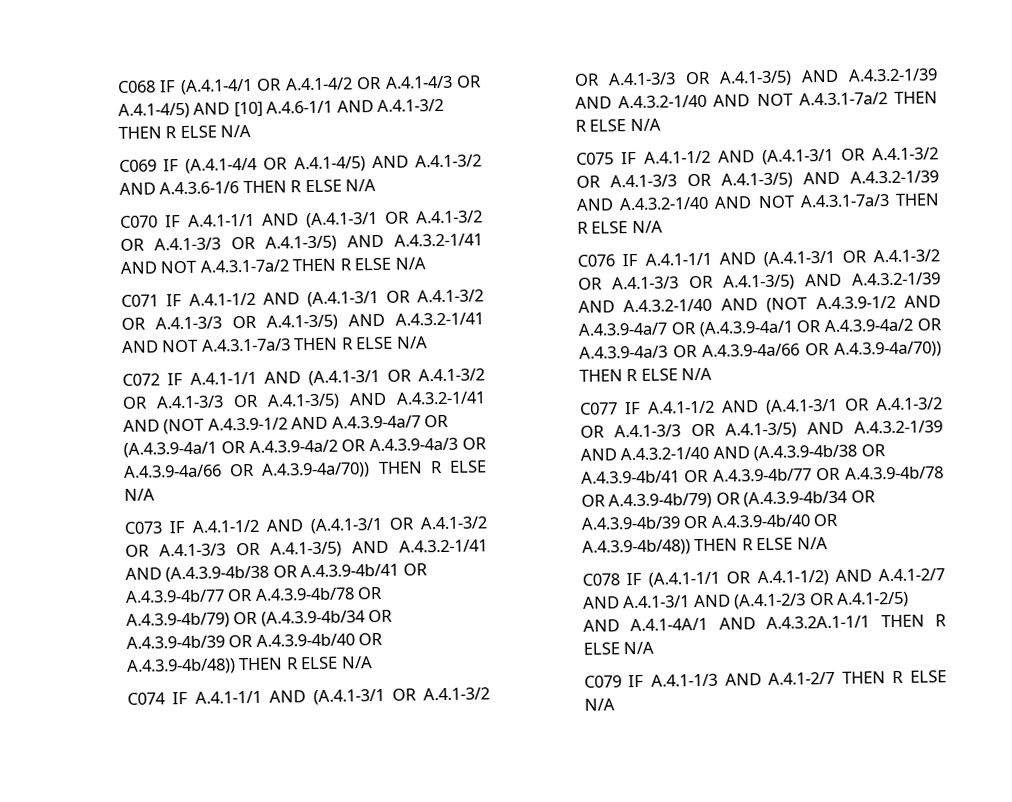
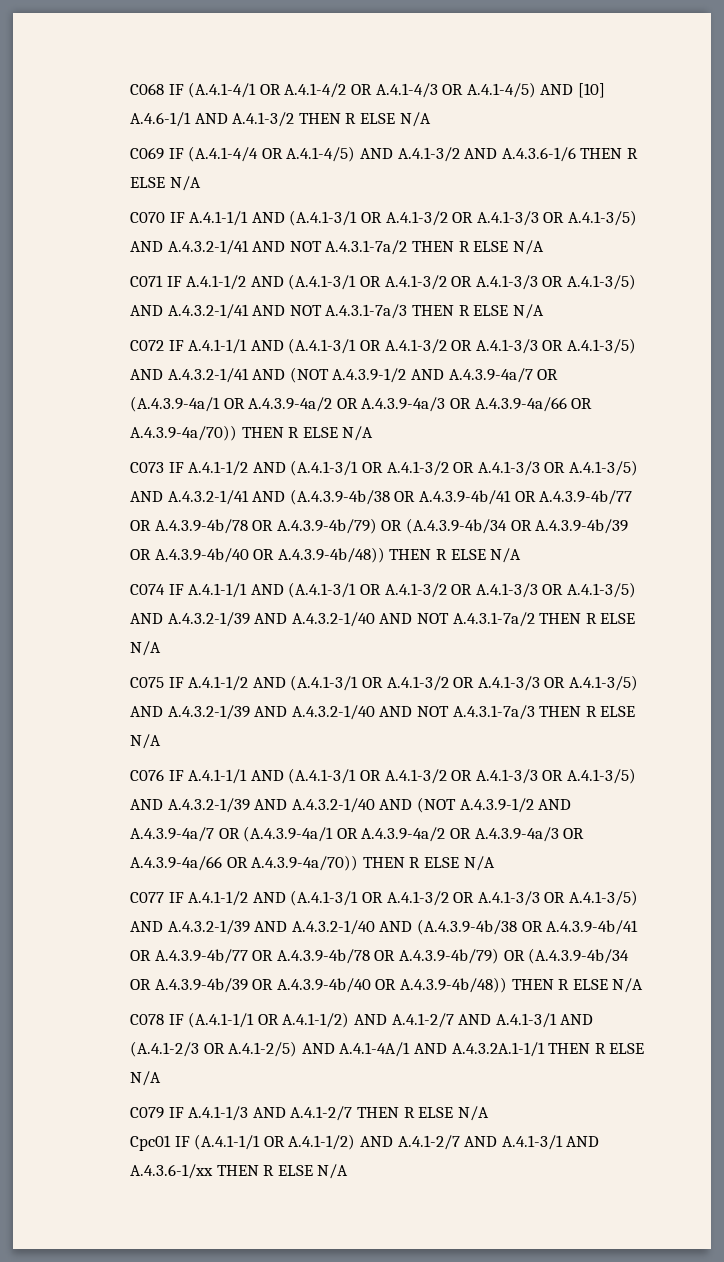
+ Cpc01 IF (A.4.1-1/1 OR A.4.1-1/2) AND A.4.1-2/7 AND A.4.1-3/1 AND A.4.3.6-1/xx THEN R ELSE N/A

